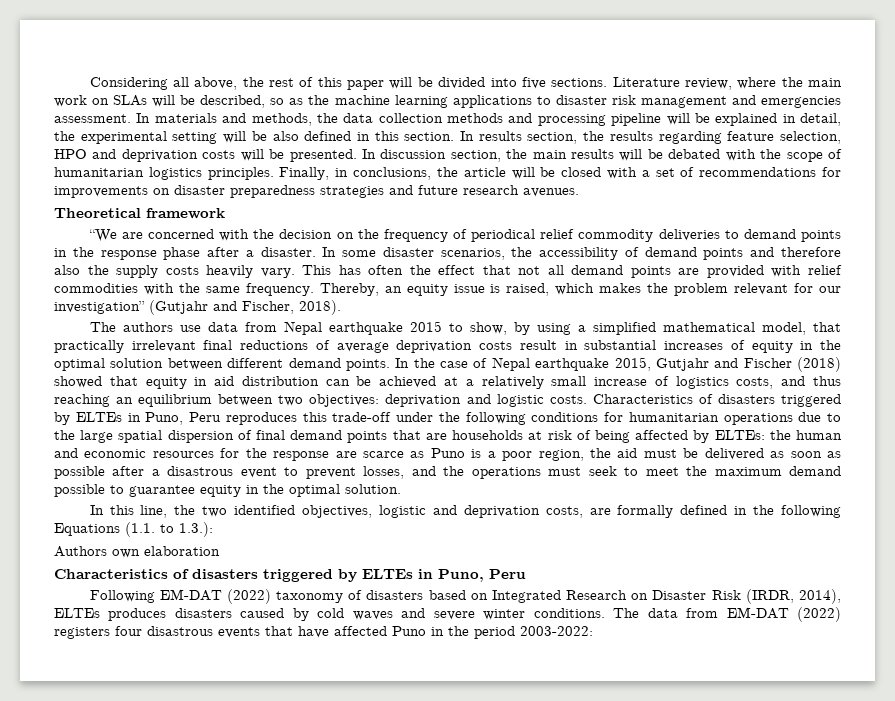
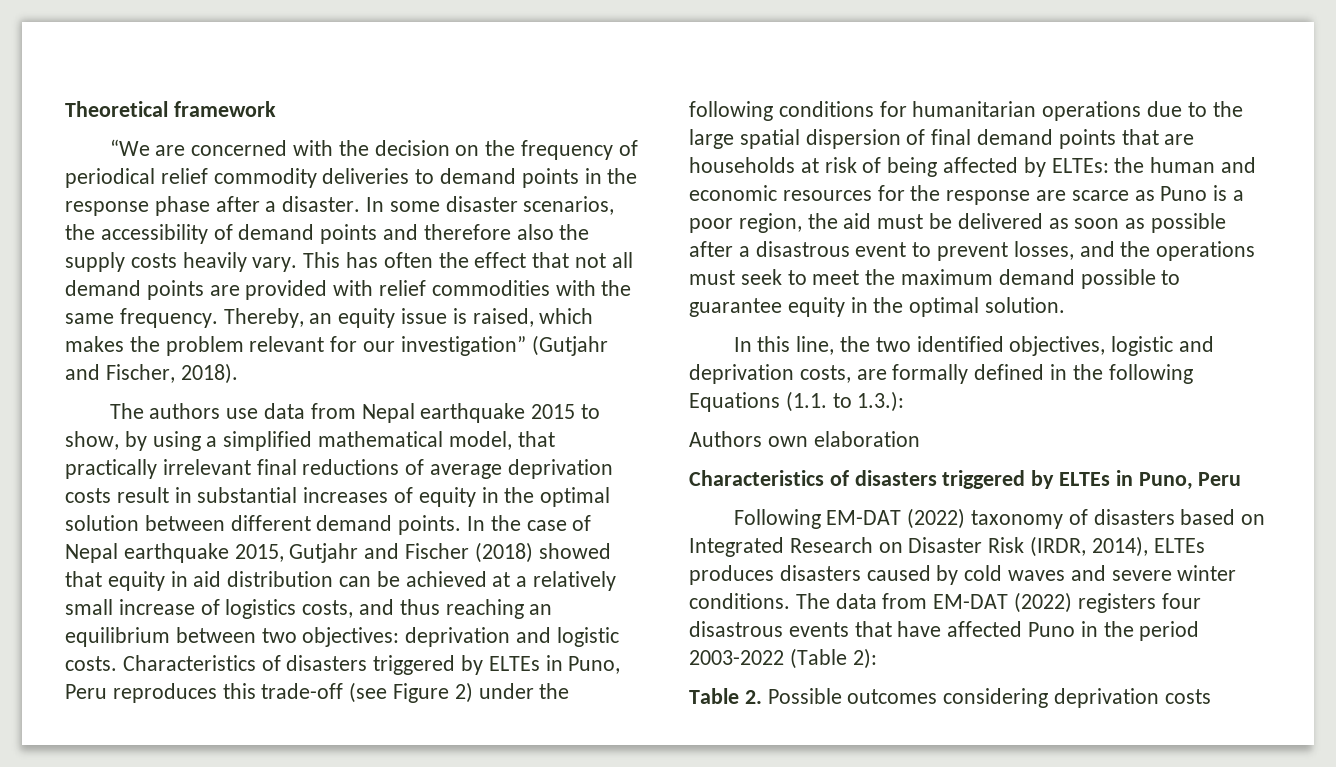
- Considering all above, the rest of this paper will be divided into five sections. Literature review, where the main work on SLAs will be described, so as the machine learning applications to disaster risk management and emergencies assessment. In materials and methods, the data collection methods and processing pipeline will be explained in detail, the experimental setting will be also defined in this section. In results section, the results regarding feature selection, HPO and deprivation costs will be presented. In discussion section, the main results will be debated with the scope of humanitarian logistics principles. Finally, in conclusions, the article will be closed with a set of recommendations for improvements on disaster preparedness strategies and future research avenues.
- Characteristics of disasters triggered by ELTEs in Puno, Peru reproduces this trade-off under the following conditions for humanitarian operations due to the large spatial dispersion of final demand points that are households at risk of being affected by ELTEs:
+ Characteristics of disasters triggered by ELTEs in Puno, Peru reproduces this trade-off (see Figure 2) under the following conditions for humanitarian operations due to the large spatial dispersion of final demand points that are households at risk of being affected by ELTEs:
- The data from EM-DAT (2022) registers four disastrous events that have affected Puno in the period 2003-2022:
+ The data from EM-DAT (2022) registers four disastrous events that have affected Puno in the period 2003-2022 (Table 2):
+ Table 2. Possible outcomes considering deprivation costs

